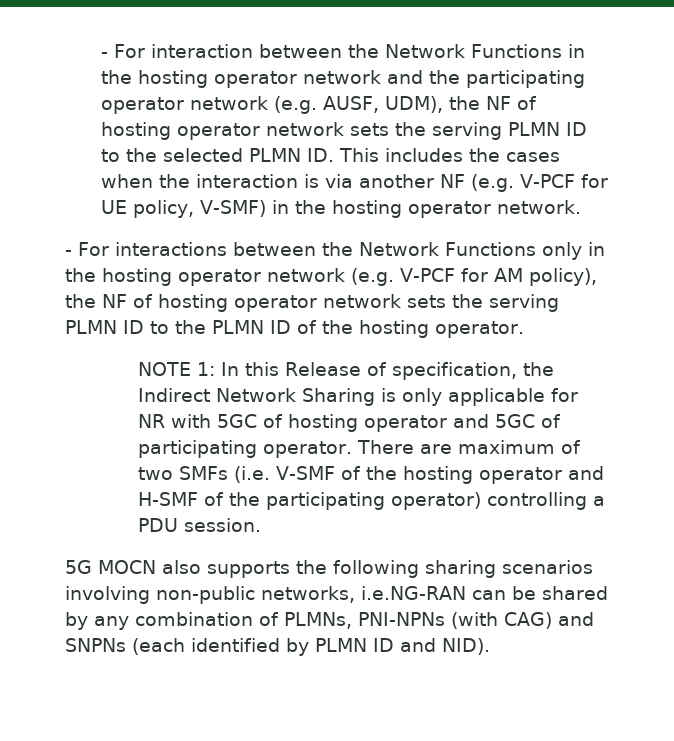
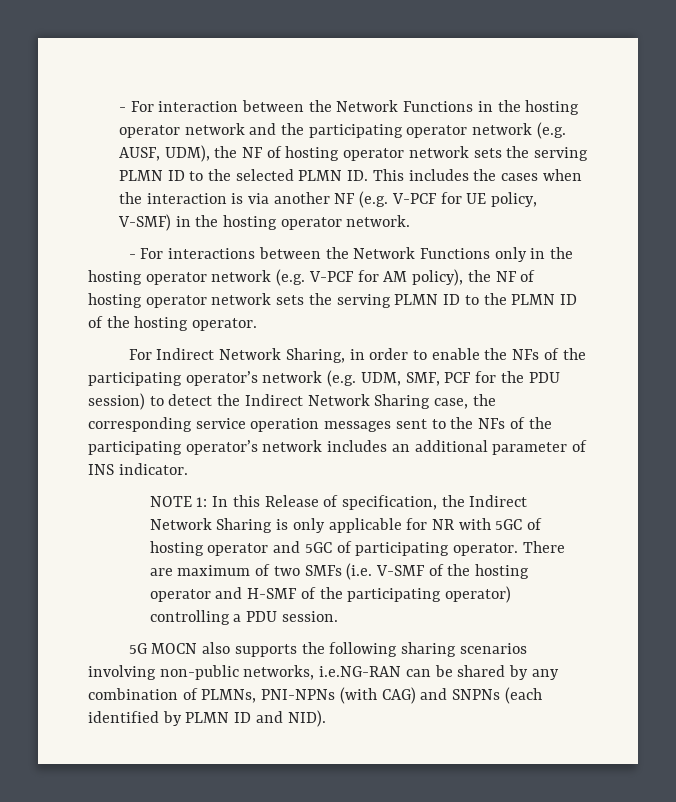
+ For Indirect Network Sharing, in order to enable the NFs of the participating operator’s network (e.g. UDM, SMF, PCF for the PDU session) to detect the Indirect Network Sharing case, the corresponding service operation messages sent to the NFs of the participating operator’s network includes an additional parameter of INS indicator.

